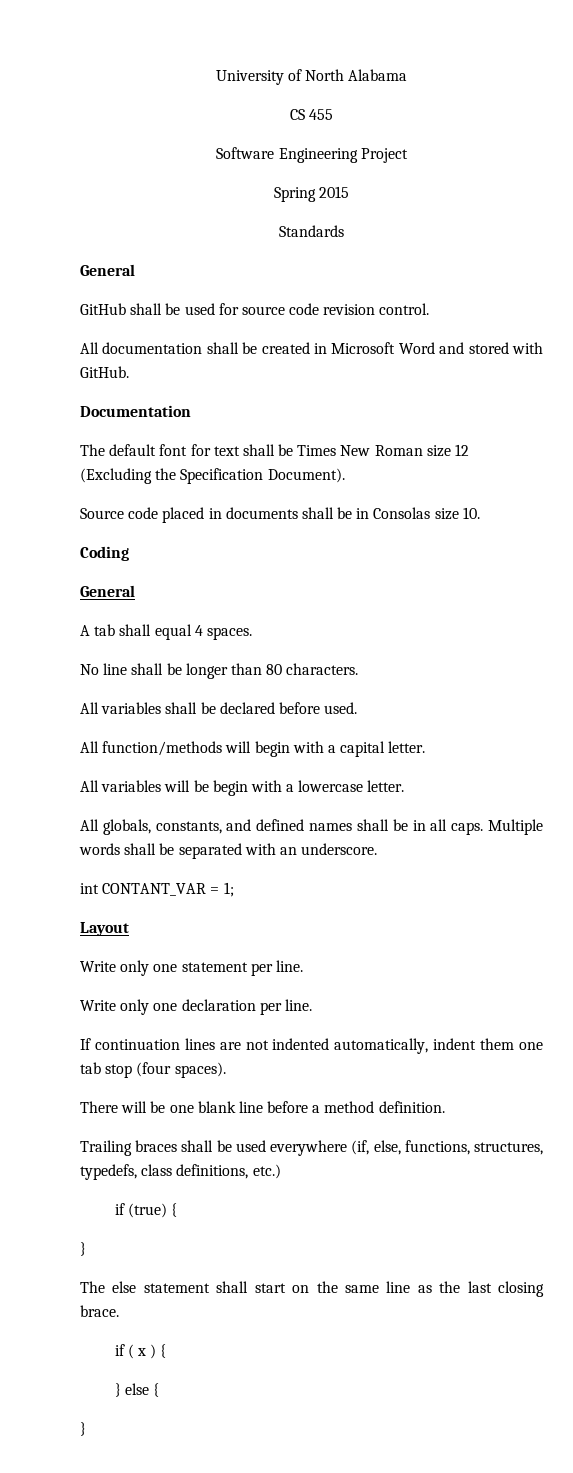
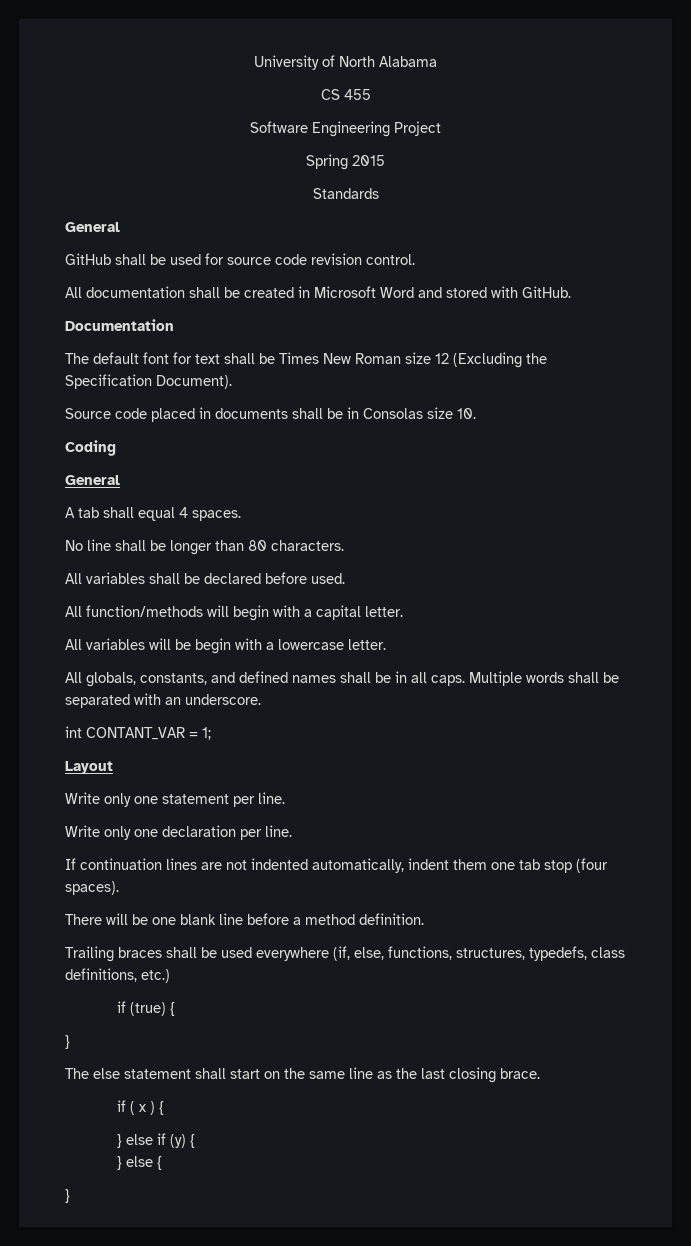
+ } else if (y) {

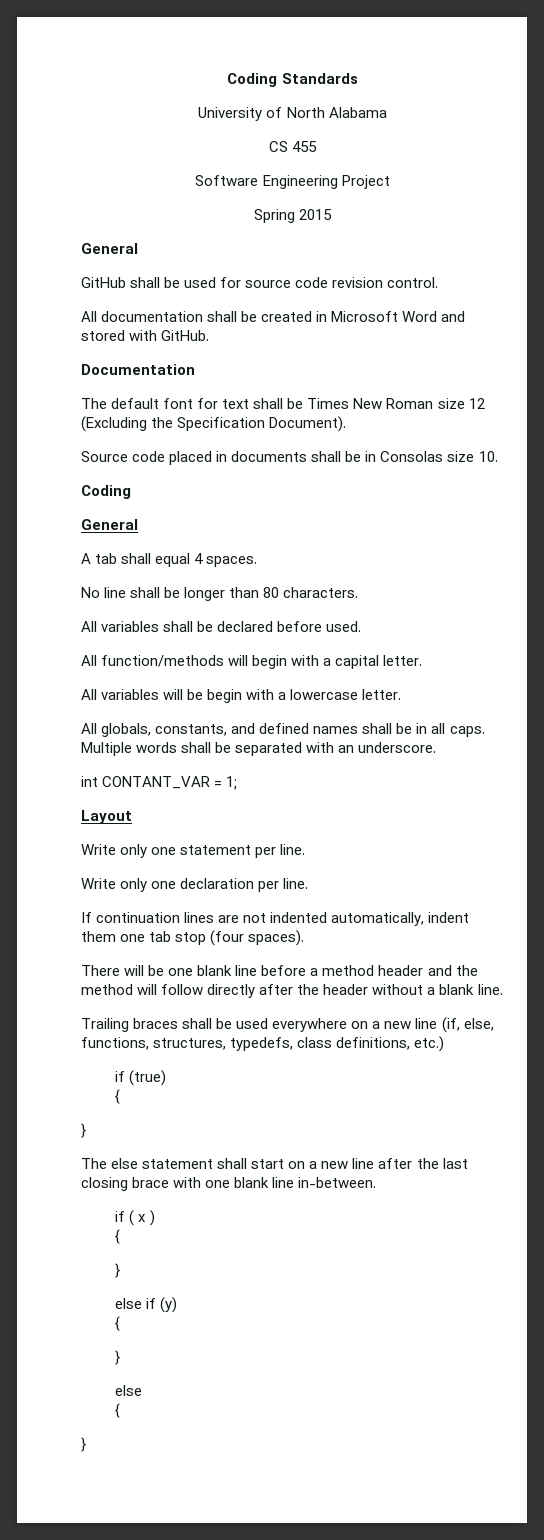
+ Coding Standards
- Standards
- There will be one blank line before a method definition.
+ There will be one blank line before a method header and the method will follow directly after the header without a blank line.
- Trailing braces shall be used everywhere (if, else, functions, structures, typedefs, class definitions, etc.)
+ Trailing braces shall be used everywhere on a new line (if, else, functions, structures, typedefs, class definitions, etc.)
- if (true) {
+ if (true)
+ {
- The else statement shall start on the same line as the last closing brace.
+ The else statement shall start on a new line after the last closing brace with one blank line in-between.
- if ( x ) {
- } else if (y) {
- } else {
+ if ( x )
+ {
+ }
+ else if (y)
+ {
+ }
+ else
+ {

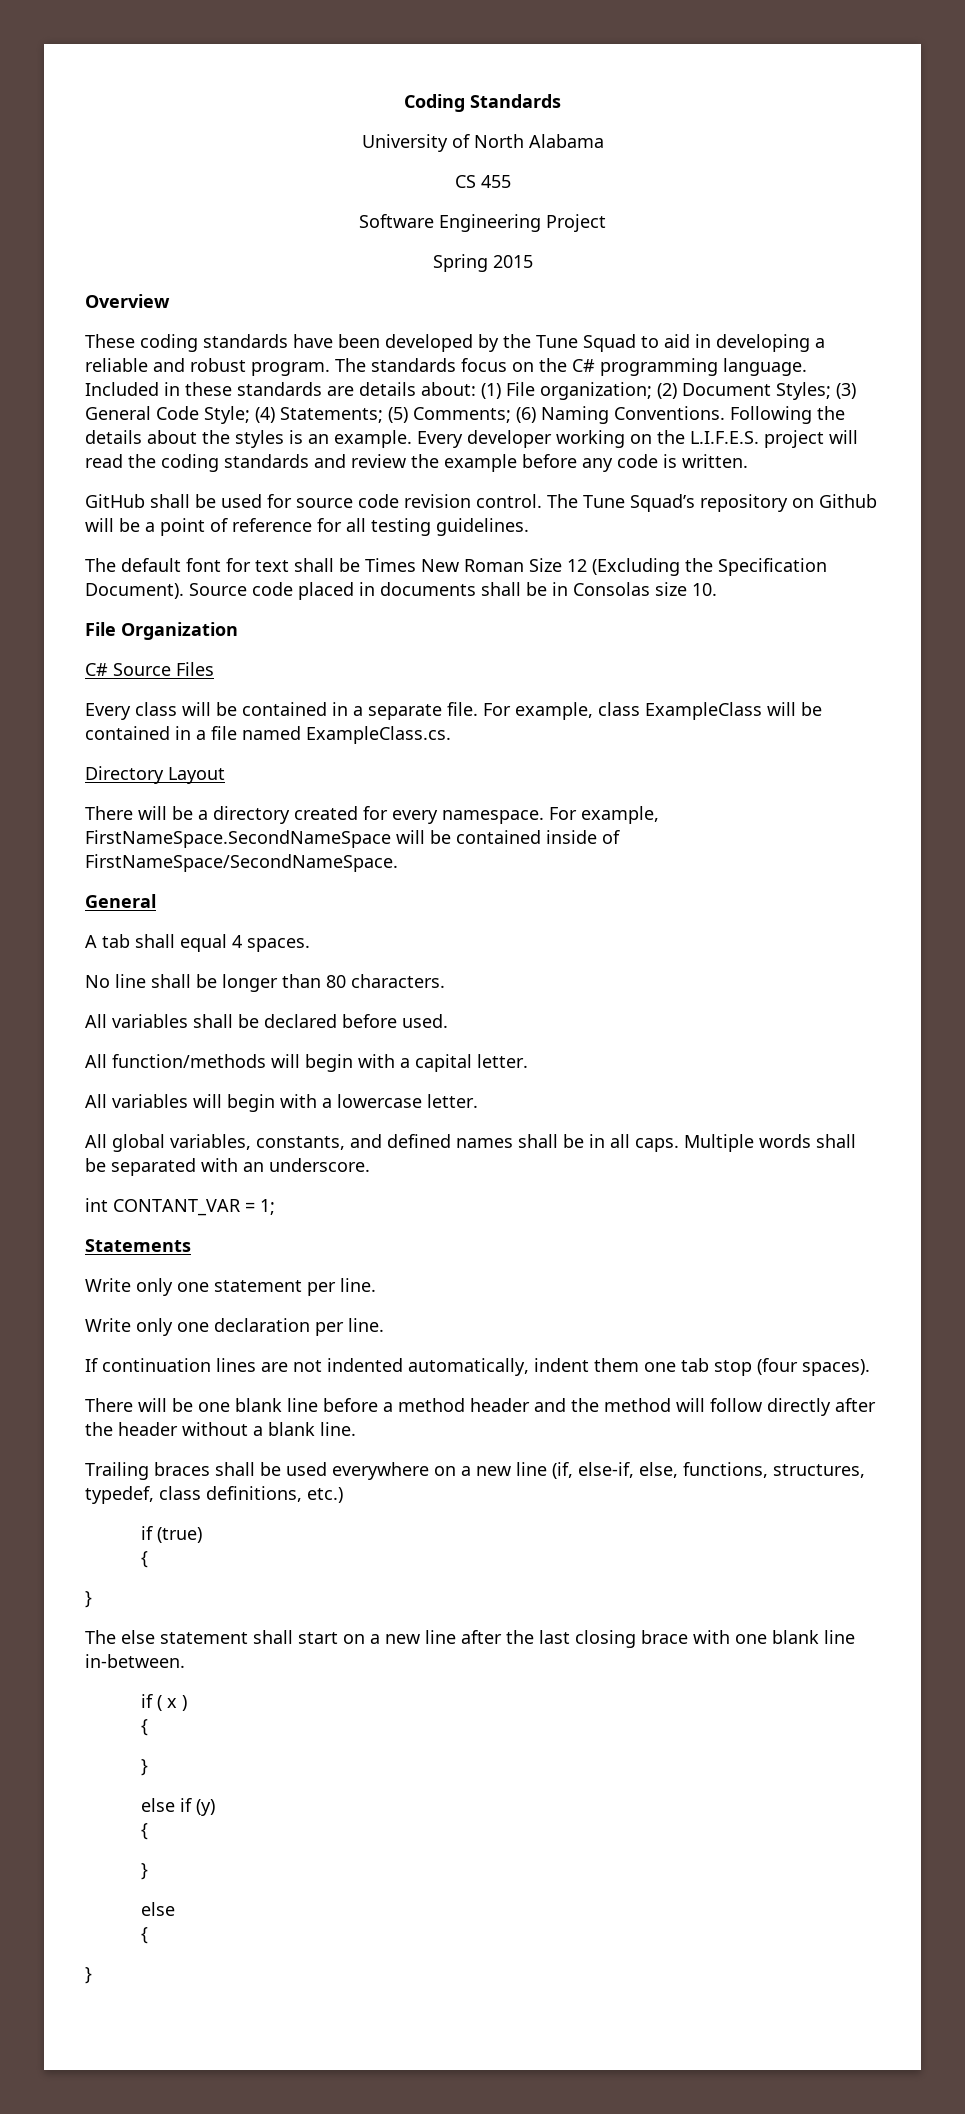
  Spring 2015
- General
+ Overview
+ These coding standards have been developed by the Tune Squad to aid in developing a reliable and robust program. The standards focus on the C# programming language. Included in these standards are details about: (1) File organization; (2) Document Styles; (3) General Code Style; (4) Statements; (5) Comments; (6) Naming Conventions. Following the details about the styles is an example. Every developer working on the L.I.F.E.S. project will read the coding standards and review the example before any code is written.
- GitHub shall be used for source code revision control.
- All documentation shall be created in Microsoft Word and stored with GitHub.
- Documentation
+ GitHub shall be used for source code revision control. The Tune Squad’s repository on Github will be a point of reference for all testing guidelines.
- The default font for text shall be Times New Roman size 12 (Excluding the Specification Document).
- Source code placed in documents shall be in Consolas size 10.
- Coding
+ The default font for text shall be Times New Roman Size 12 (Excluding the Specification Document). Source code placed in documents shall be in Consolas size 10.
+ File Organization
+ C# Source Files
+ Every class will be contained in a separate file. For example, class ExampleClass will be contained in a file named ExampleClass.cs.
+ Directory Layout
+ There will be a directory created for every namespace. For example, FirstNameSpace.SecondNameSpace will be contained inside of FirstNameSpace/SecondNameSpace.
- All variables will be begin with a lowercase letter.
+ All variables will begin with a lowercase letter.
- All globals, constants, and defined names shall be in all caps.
+ All global variables, constants, and defined names shall be in all caps.
- Layout
+ Statements
- Trailing braces shall be used everywhere on a new line (if, else, functions, structures, typedefs, class definitions, etc.)
+ Trailing braces shall be used everywhere on a new line (if, else-if, else, functions, structures, typedef, class definitions, etc.)

